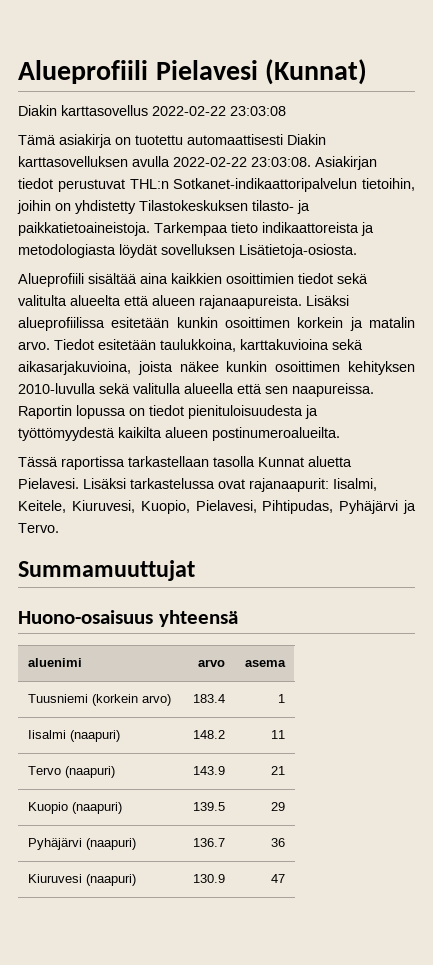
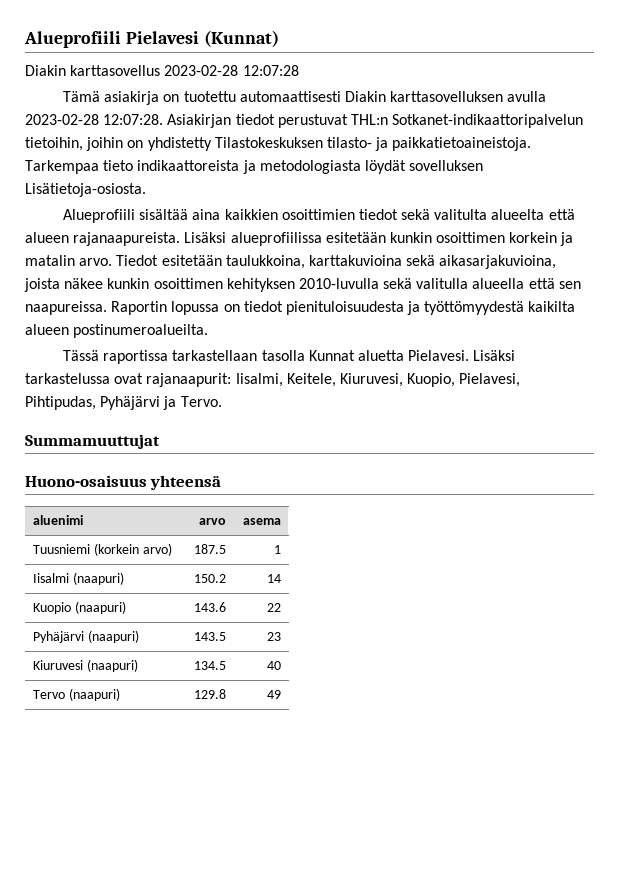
- Diakin karttasovellus 2022-02-22 23:03:08
+ Diakin karttasovellus 2023-02-28 12:07:28
- Tämä asiakirja on tuotettu automaattisesti Diakin karttasovelluksen avulla 2022-02-22 23:03:08.
+ Tämä asiakirja on tuotettu automaattisesti Diakin karttasovelluksen avulla 2023-02-28 12:07:28.
- Tuusniemi (korkein arvo) | 183.4 | 1
+ Tuusniemi (korkein arvo) | 187.5 | 1
- Iisalmi (naapuri) | 148.2 | 11
- Tervo (naapuri) | 143.9 | 21
- Kuopio (naapuri) | 139.5 | 29
- Pyhäjärvi (naapuri) | 136.7 | 36
- Kiuruvesi (naapuri) | 130.9 | 47
+ Iisalmi (naapuri) | 150.2 | 14
+ Kuopio (naapuri) | 143.6 | 22
+ Pyhäjärvi (naapuri) | 143.5 | 23
+ Kiuruvesi (naapuri) | 134.5 | 40
+ Tervo (naapuri) | 129.8 | 49

